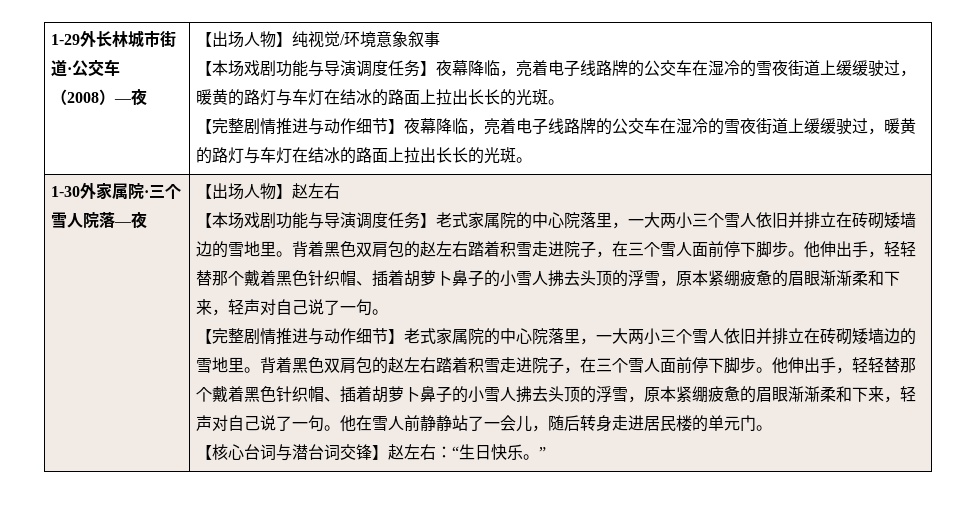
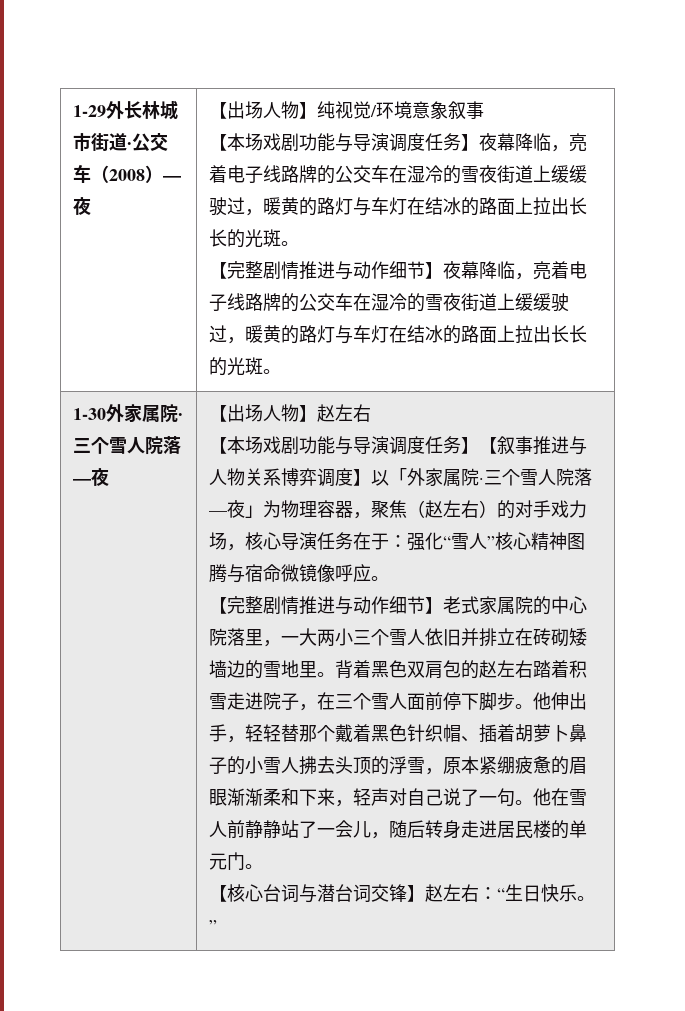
- 【本场戏剧功能与导演调度任务】老式家属院的中心院落里，一大两小三个雪人依旧并排立在砖砌矮墙边的雪地里。背着黑色双肩包的赵左右踏着积雪走进院子，在三个雪人面前停下脚步。他伸出手，轻轻替那个戴着黑色针织帽、插着胡萝卜鼻子的小雪人拂去头顶的浮雪，原本紧绷疲惫的眉眼渐渐柔和下来，轻声对自己说了一句。
+ 【本场戏剧功能与导演调度任务】【叙事推进与人物关系博弈调度】以「外家属院·三个雪人院落—夜」为物理容器，聚焦（赵左右）的对手戏力场，核心导演任务在于：强化“雪人”核心精神图腾与宿命微镜像呼应。

